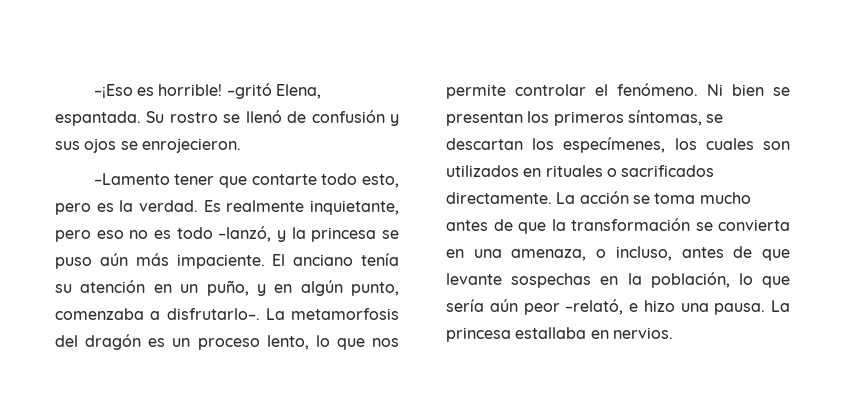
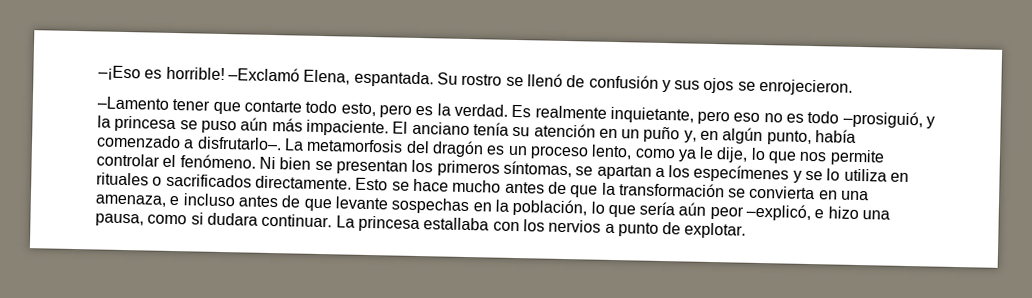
- –gritó Elena, espantada.
+ –Exclamó Elena, espantada.
- Es realmente inquietante, pero eso no es todo –lanzó, y la princesa se puso aún más impaciente.
+ Es realmente inquietante, pero eso no es todo –prosiguió, y la princesa se puso aún más impaciente.
- El anciano tenía su atención en un puño, y en algún punto, comenzaba a disfrutarlo–.
+ El anciano tenía su atención en un puño y, en algún punto, había comenzado a disfrutarlo–.
- La metamorfosis del dragón es un proceso lento, lo que nos permite controlar el fenómeno.
+ La metamorfosis del dragón es un proceso lento, como ya le dije, lo que nos permite controlar el fenómeno.
- Ni bien se presentan los primeros síntomas, se descartan los especímenes, los cuales son utilizados en rituales o sacrificados directamente.
+ Ni bien se presentan los primeros síntomas, se apartan a los especímenes y se lo utiliza en rituales o sacrificados directamente.
- La acción se toma mucho antes de que la transformación se convierta en una amenaza, o incluso, antes de que levante sospechas en la población, lo que sería aún peor –relató, e hizo una pausa. La princesa estallaba en nervios.
+ Esto se hace mucho antes de que la transformación se convierta en una amenaza, e incluso antes de que levante sospechas en la población, lo que sería aún peor –explicó, e hizo una pausa, como si dudara continuar. La princesa estallaba con los nervios a punto de explotar.

